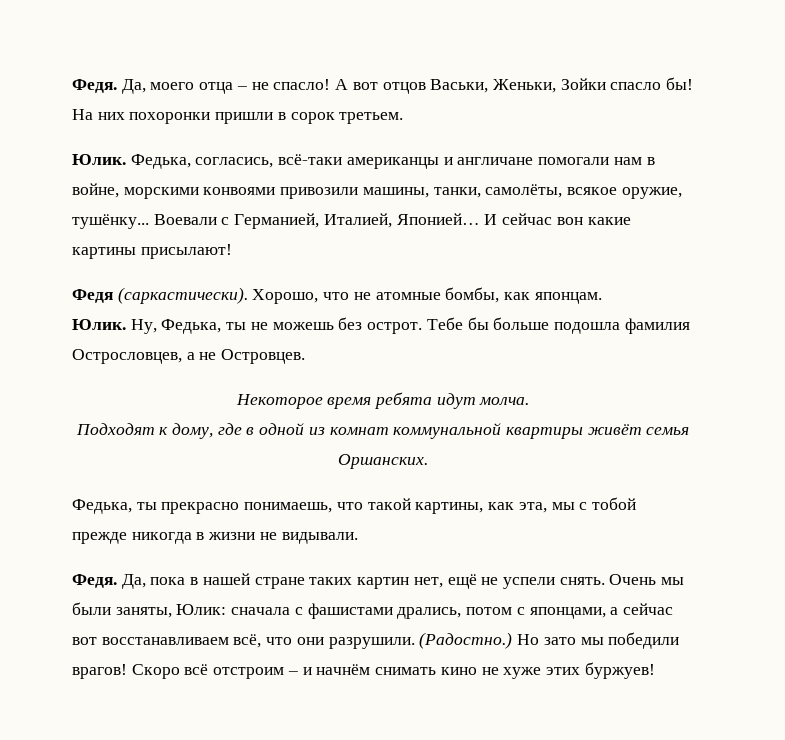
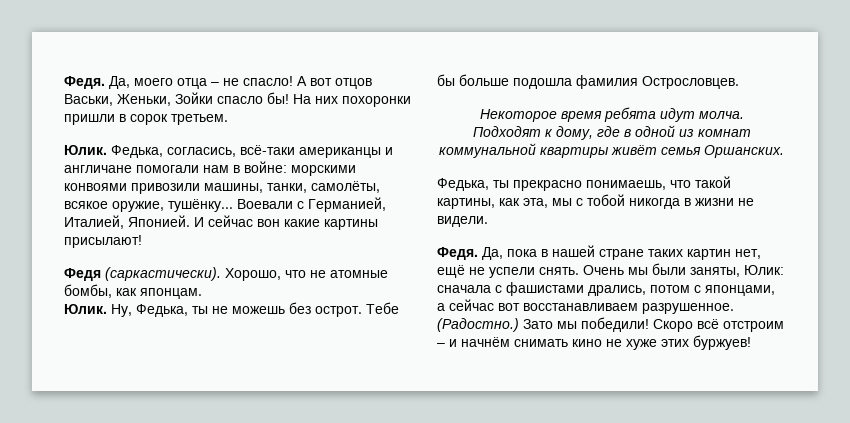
- Федька, согласись, всё-таки американцы и англичане помогали нам в войне, морскими конвоями привозили машины, танки, самолёты, всякое оружие, тушёнку...
+ Федька, согласись, всё-таки американцы и англичане помогали нам в войне: морскими конвоями привозили машины, танки, самолёты, всякое оружие, тушёнку...
- Воевали с Германией, Италией, Японией…
+ Воевали с Германией, Италией, Японией.
- Тебе бы больше подошла фамилия Острословцев, а не Островцев.
+ Тебе бы больше подошла фамилия Острословцев.
- Федька, ты прекрасно понимаешь, что такой картины, как эта, мы с тобой прежде никогда в жизни не видывали.
+ Федька, ты прекрасно понимаешь, что такой картины, как эта, мы с тобой никогда в жизни не видели.
- Очень мы были заняты, Юлик: сначала с фашистами дрались, потом с японцами, а сейчас вот восстанавливаем всё, что они разрушили. (Радостно.) Но зато мы победили врагов!
+ Очень мы были заняты, Юлик: сначала с фашистами дрались, потом с японцами, а сейчас вот восстанавливаем разрушенное. (Радостно.) Зато мы победили!

